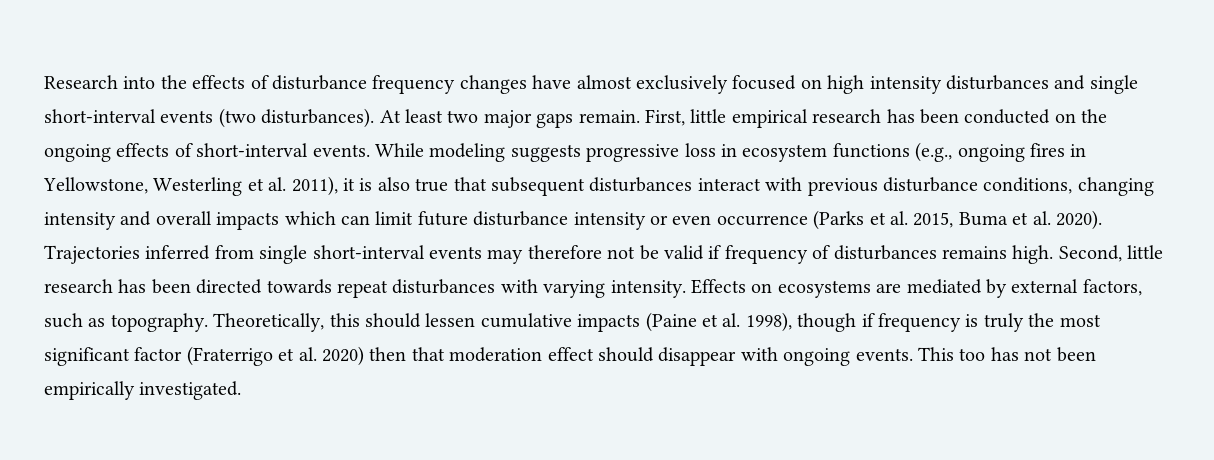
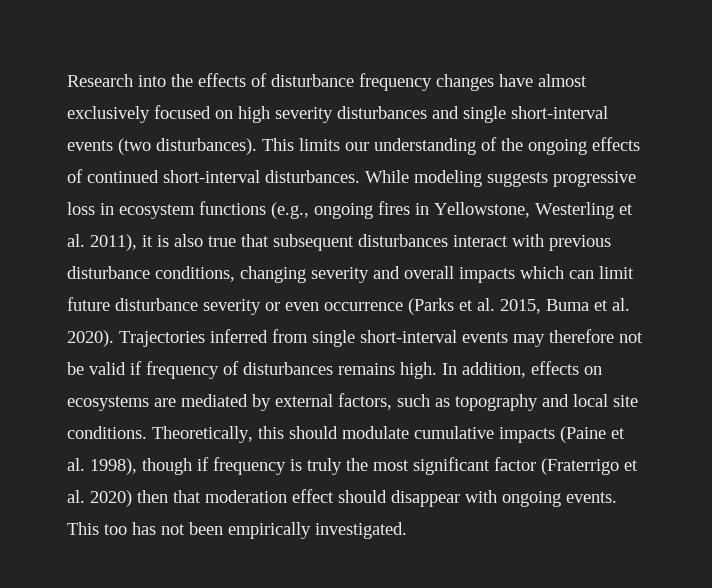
- Research into the effects of disturbance frequency changes have almost exclusively focused on high intensity disturbances and single short-interval events (two disturbances).
+ Research into the effects of disturbance frequency changes have almost exclusively focused on high severity disturbances and single short-interval events (two disturbances).
- At least two major gaps remain. First, little empirical research has been conducted on the ongoing effects of short-interval events.
+ This limits our understanding of the ongoing effects of continued short-interval disturbances.
- While modeling suggests progressive loss in ecosystem functions (e.g., ongoing fires in Yellowstone, Westerling et al. 2011), it is also true that subsequent disturbances interact with previous disturbance conditions, changing intensity and overall impacts which can limit future disturbance intensity or even occurrence (Parks et al. 2015, Buma et al. 2020).
+ While modeling suggests progressive loss in ecosystem functions (e.g., ongoing fires in Yellowstone, Westerling et al. 2011), it is also true that subsequent disturbances interact with previous disturbance conditions, changing severity and overall impacts which can limit future disturbance severity or even occurrence (Parks et al. 2015, Buma et al. 2020).
- Second, little research has been directed towards repeat disturbances with varying intensity. Effects on ecosystems are mediated by external factors, such as topography.
+ In addition, effects on ecosystems are mediated by external factors, such as topography and local site conditions.
- Theoretically, this should lessen cumulative impacts (Paine et al. 1998), though if frequency is truly the most significant factor (Fraterrigo et al. 2020) then that moderation effect should disappear with ongoing events.
+ Theoretically, this should modulate cumulative impacts (Paine et al. 1998), though if frequency is truly the most significant factor (Fraterrigo et al. 2020) then that moderation effect should disappear with ongoing events.

